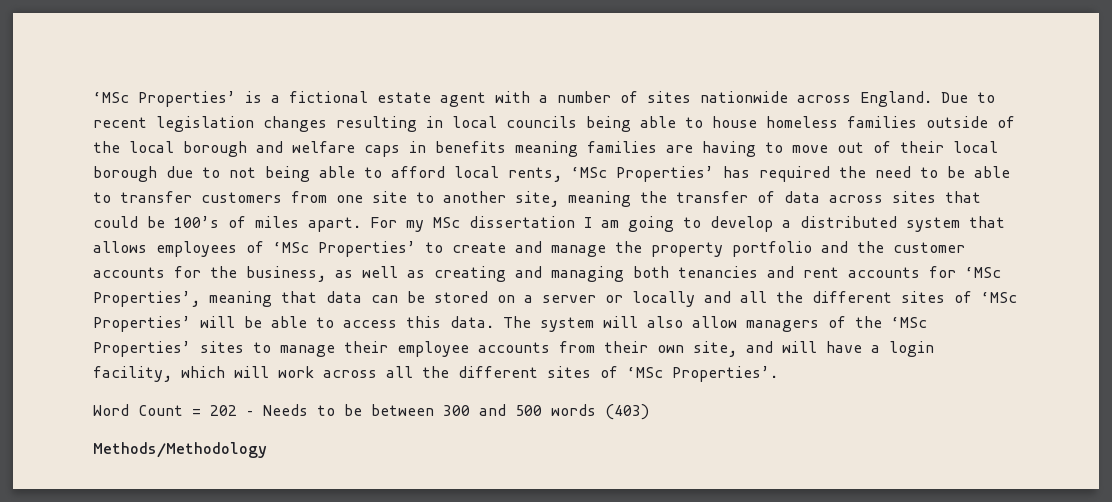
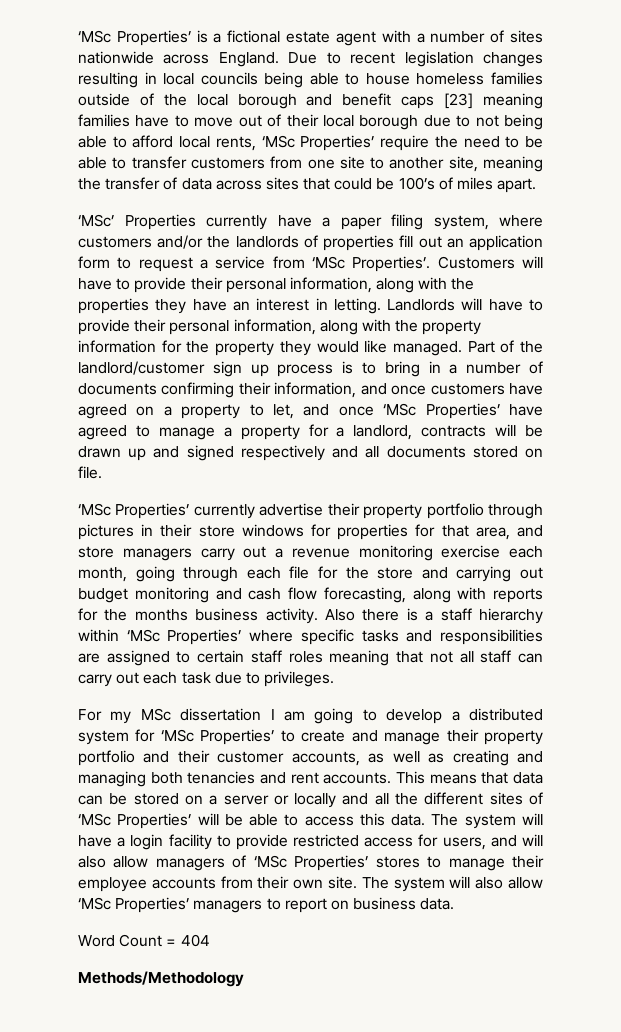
- Due to recent legislation changes resulting in local councils being able to house homeless families outside of the local borough and welfare caps in benefits meaning families are having to move out of their local borough due to not being able to afford local rents, ‘MSc Properties’ has required the need to be able to transfer customers from one site to another site, meaning the transfer of data across sites that could be 100’s of miles apart. For my MSc dissertation I am going to develop a distributed system that allows employees of ‘MSc Properties’ to create and manage the property portfolio and the customer accounts for the business, as well as creating and managing both tenancies and rent accounts for ‘MSc Properties’, meaning that data can be stored on a server or locally and all the different sites of ‘MSc Properties’ will be able to access this data.
+ Due to recent legislation changes resulting in local councils being able to house homeless families outside of the local borough and benefit caps [23] meaning families have to move out of their local borough due to not being able to afford local rents, ‘MSc Properties’ require the need to be able to transfer customers from one site to another site, meaning the transfer of data across sites that could be 100’s of miles apart.
+ ‘MSc’ Properties currently have a paper filing system, where customers and/or the landlords of properties fill out an application form to request a service from ‘MSc Properties’. Customers will have to provide their personal information, along with the properties they have an interest in letting. Landlords will have to provide their personal information, along with the property information for the property they would like managed. Part of the landlord/customer sign up process is to bring in a number of documents confirming their information, and once customers have agreed on a property to let, and once ‘MSc Properties’ have agreed to manage a property for a landlord, contracts will be drawn up and signed respectively and all documents stored on file.
+ ‘MSc Properties’ currently advertise their property portfolio through pictures in their store windows for properties for that area, and store managers carry out a revenue monitoring exercise each month, going through each file for the store and carrying out budget monitoring and cash flow forecasting, along with reports for the months business activity. Also there is a staff hierarchy within ‘MSc Properties’ where specific tasks and responsibilities are assigned to certain staff roles meaning that not all staff can carry out each task due to privileges.
+ For my MSc dissertation I am going to develop a distributed system for ‘MSc Properties’ to create and manage their property portfolio and their customer accounts, as well as creating and managing both tenancies and rent accounts. This means that data can be stored on a server or locally and all the different sites of ‘MSc Properties’ will be able to access this data.
- The system will also allow managers of the ‘MSc Properties’ sites to manage their employee accounts from their own site, and will have a login facility, which will work across all the different sites of ‘MSc Properties’.
- Word Count = 202 – Needs to be between 300 and 500 words (403)
+ The system will have a login facility to provide restricted access for users, and will also allow managers of ‘MSc Properties’ stores to manage their employee accounts from their own site. The system will also allow ‘MSc Properties’ managers to report on business data.
+ Word Count = 404

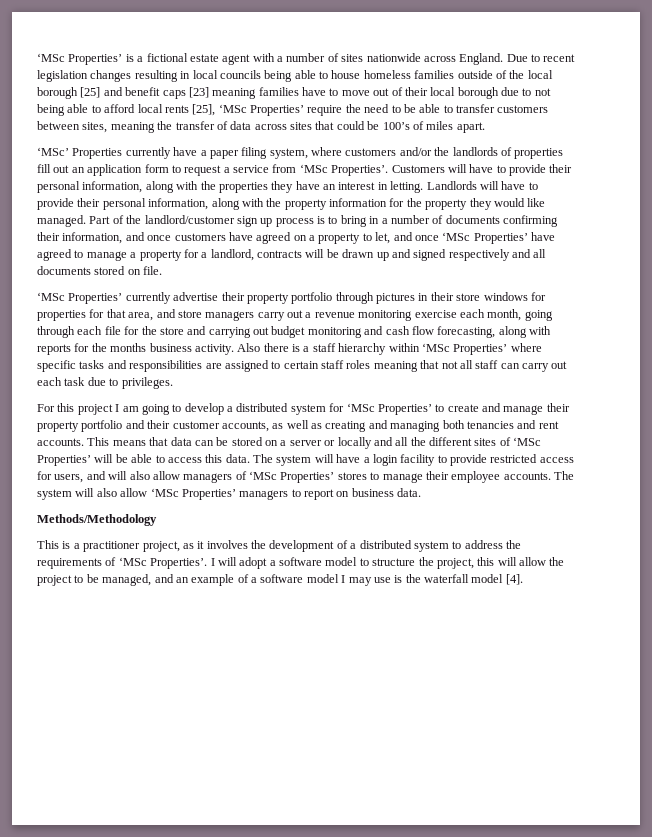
- Due to recent legislation changes resulting in local councils being able to house homeless families outside of the local borough and benefit caps [23] meaning families have to move out of their local borough due to not being able to afford local rents, ‘MSc Properties’ require the need to be able to transfer customers from one site to another site, meaning the transfer of data across sites that could be 100’s of miles apart.
+ Due to recent legislation changes resulting in local councils being able to house homeless families outside of the local borough [25] and benefit caps [23] meaning families have to move out of their local borough due to not being able to afford local rents [25], ‘MSc Properties’ require the need to be able to transfer customers between sites, meaning the transfer of data across sites that could be 100’s of miles apart.
- For my MSc dissertation I am going to develop a distributed system for ‘MSc Properties’ to create and manage their property portfolio and their customer accounts, as well as creating and managing both tenancies and rent accounts.
+ For this project I am going to develop a distributed system for ‘MSc Properties’ to create and manage their property portfolio and their customer accounts, as well as creating and managing both tenancies and rent accounts.
- The system will have a login facility to provide restricted access for users, and will also allow managers of ‘MSc Properties’ stores to manage their employee accounts from their own site.
+ The system will have a login facility to provide restricted access for users, and will also allow managers of ‘MSc Properties’ stores to manage their employee accounts.
- Word Count = 404
  Methods/Methodology
+ This is a practitioner project, as it involves the development of a distributed system to address the requirements of ‘MSc Properties’. I will adopt a software model to structure the project, this will allow the project to be managed, and an example of a software model I may use is the waterfall model [4].

